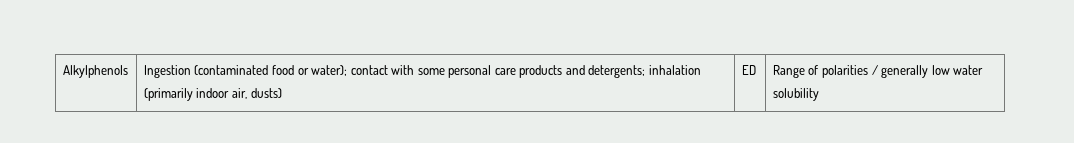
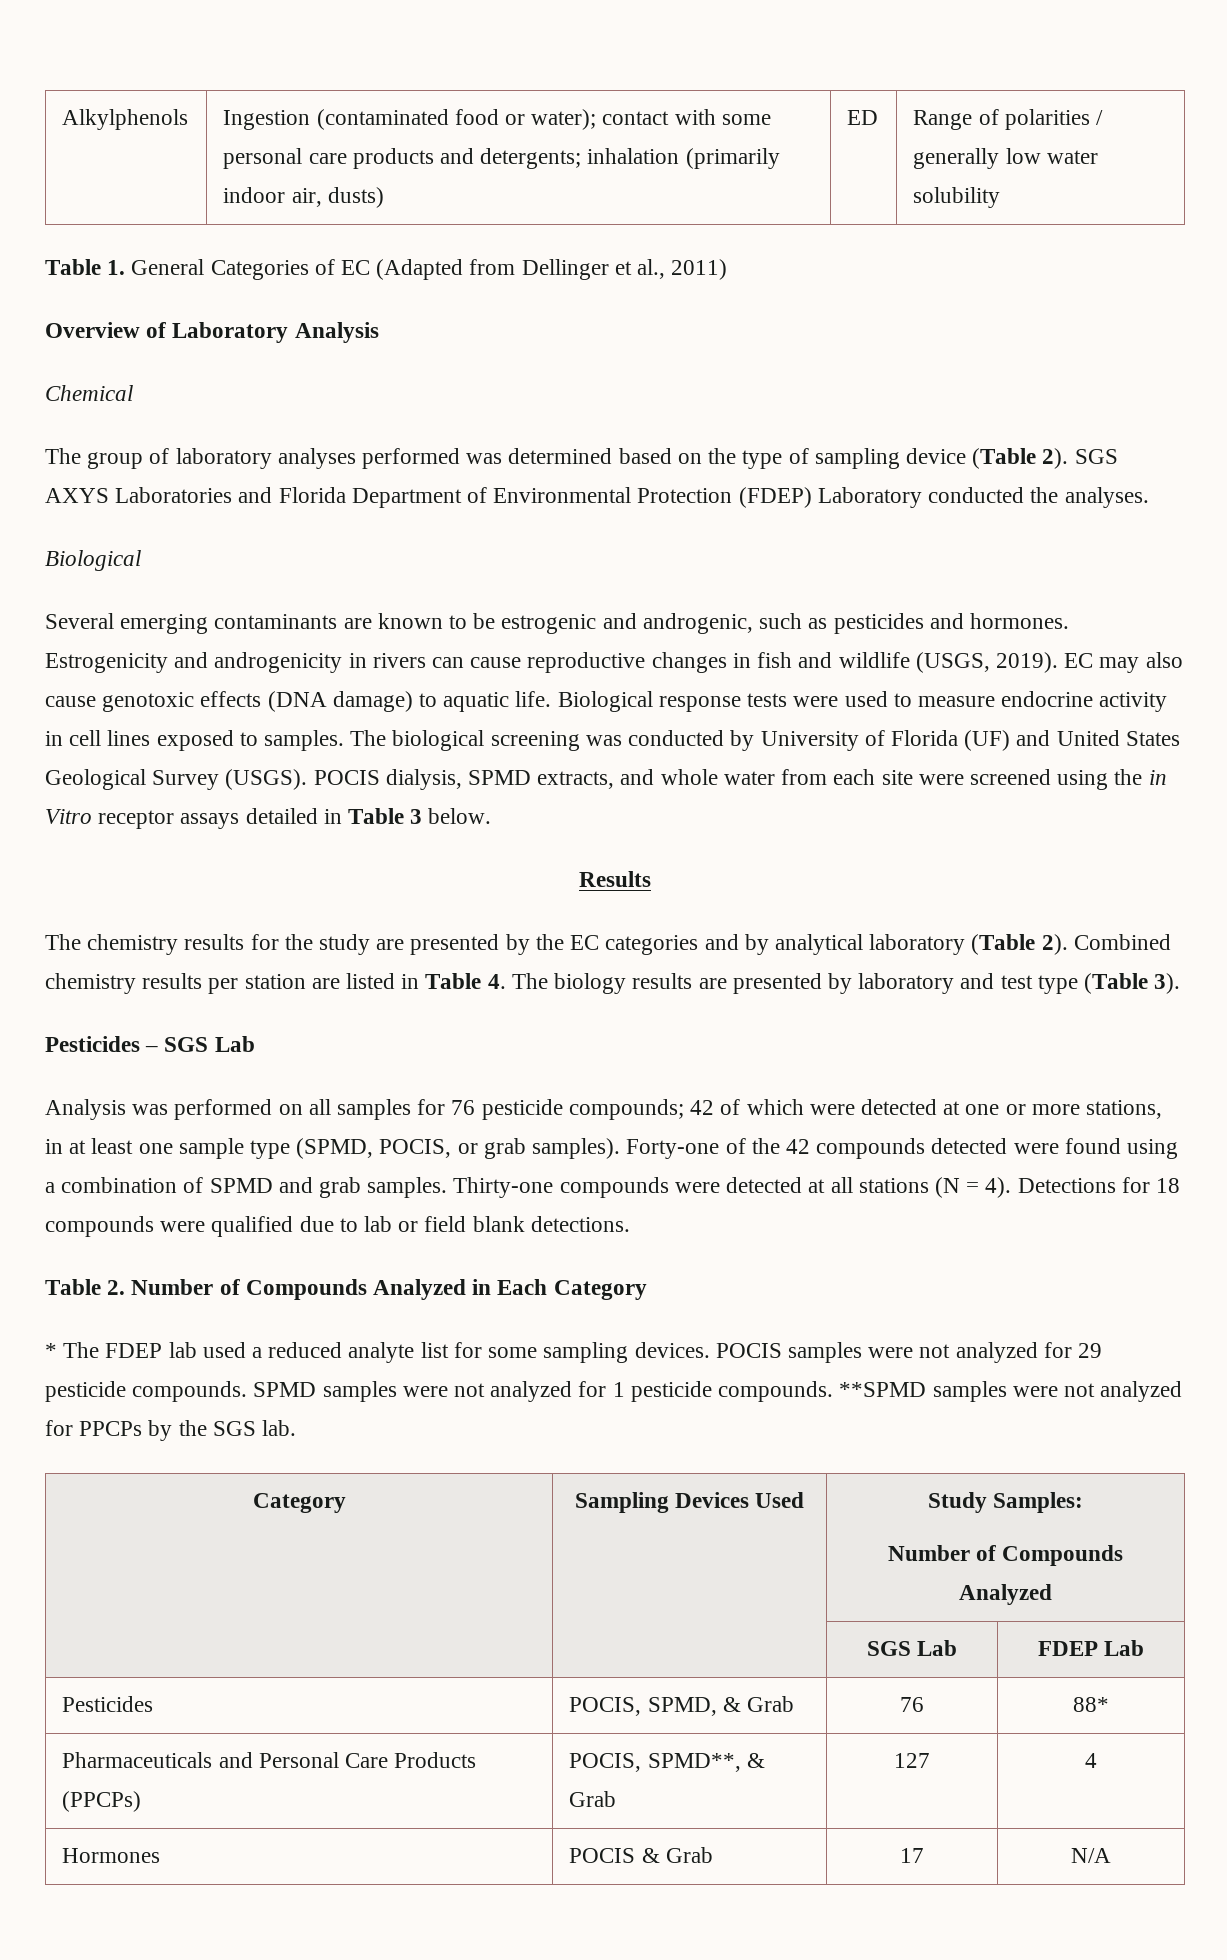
+ Table 1. General Categories of EC (Adapted from Dellinger et al., 2011)
+ Overview of Laboratory Analysis
+ Chemical
+ The group of laboratory analyses performed was determined based on the type of sampling device (Table 2). SGS AXYS Laboratories and Florida Department of Environmental Protection (FDEP) Laboratory conducted the analyses.
+ Biological
+ Several emerging contaminants are known to be estrogenic and androgenic, such as pesticides and hormones. Estrogenicity and androgenicity in rivers can cause reproductive changes in fish and wildlife (USGS, 2019). EC may also cause genotoxic effects (DNA damage) to aquatic life. Biological response tests were used to measure endocrine activity in cell lines exposed to samples. The biological screening was conducted by University of Florida (UF) and United States Geological Survey (USGS). POCIS dialysis, SPMD extracts, and whole water from each site were screened using the in Vitro receptor assays detailed in Table 3 below.
+ Results
+ The chemistry results for the study are presented by the EC categories and by analytical laboratory (Table 2). Combined chemistry results per station are listed in Table 4. The biology results are presented by laboratory and test type (Table 3).
+ Pesticides – SGS Lab
+ Analysis was performed on all samples for 76 pesticide compounds; 42 of which were detected at one or more stations, in at least one sample type (SPMD, POCIS, or grab samples). Forty-one of the 42 compounds detected were found using a combination of SPMD and grab samples. Thirty-one compounds were detected at all stations (N = 4). Detections for 18 compounds were qualified due to lab or field blank detections.
+ Table 2. Number of Compounds Analyzed in Each Category
+ * The FDEP lab used a reduced analyte list for some sampling devices. POCIS samples were not analyzed for 29 pesticide compounds. SPMD samples were not analyzed for 1 pesticide compounds. **SPMD samples were not analyzed for PPCPs by the SGS lab.
+ Category | Sampling Devices Used | Study Samples:
+ Number of Compounds Analyzed
+ | | SGS Lab | FDEP Lab
+ Pesticides | POCIS, SPMD, & Grab | 76 | 88*
+ Pharmaceuticals and Personal Care Products (PPCPs) | POCIS, SPMD**, & Grab | 127 | 4
+ Hormones | POCIS & Grab | 17 | N/A

